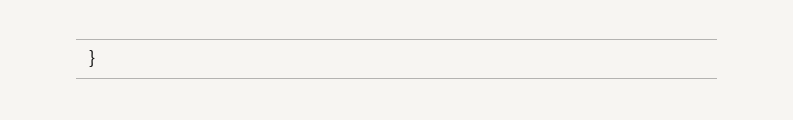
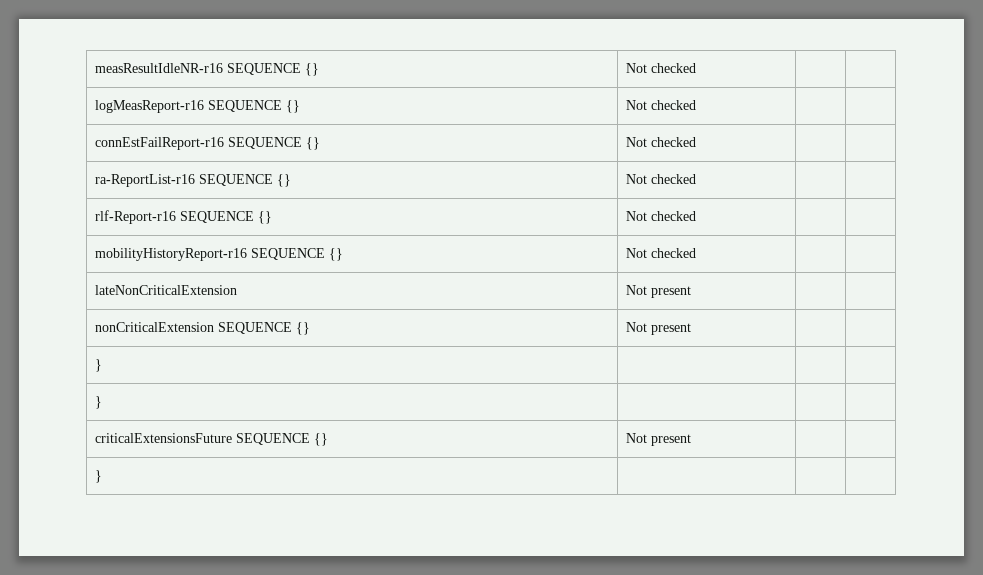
+ measResultIdleNR-r16 SEQUENCE {} | Not checked | |
+ logMeasReport-r16 SEQUENCE {} | Not checked | |
+ connEstFailReport-r16 SEQUENCE {} | Not checked | |
+ ra-ReportList-r16 SEQUENCE {} | Not checked | |
+ rlf-Report-r16 SEQUENCE {} | Not checked | |
+ mobilityHistoryReport-r16 SEQUENCE {} | Not checked | |
+ lateNonCriticalExtension | Not present | |
+ nonCriticalExtension SEQUENCE {} | Not present | |
+ } | | |
+ } | | |
+ criticalExtensionsFuture SEQUENCE {} | Not present | |

